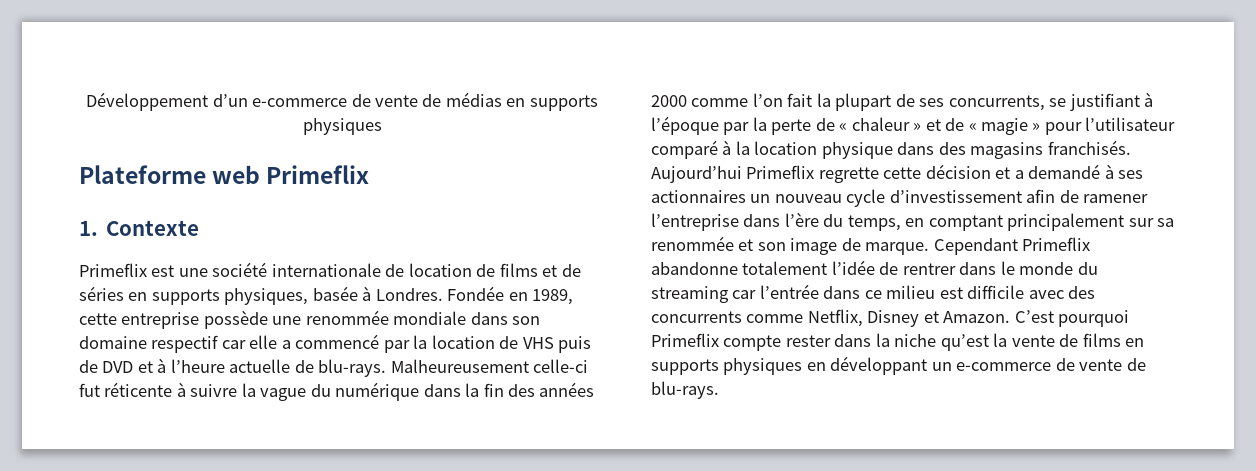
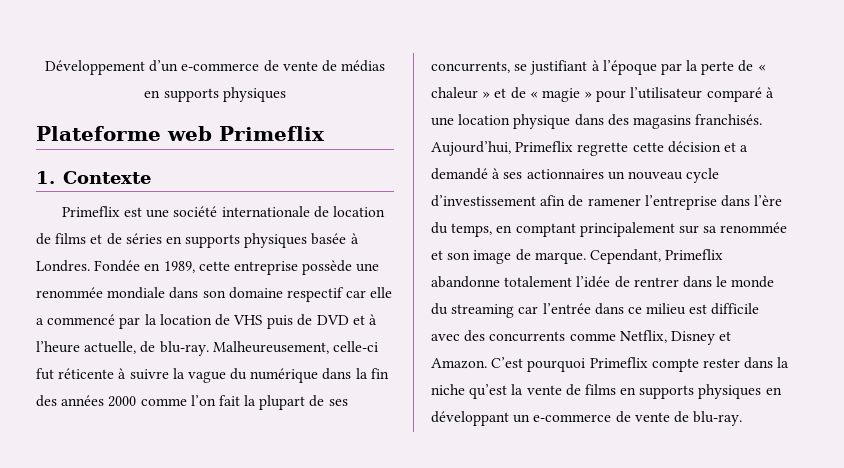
- Primeflix est une société internationale de location de films et de séries en supports physiques, basée à Londres.
+ Primeflix est une société internationale de location de films et de séries en supports physiques basée à Londres.
- Fondée en 1989, cette entreprise possède une renommée mondiale dans son domaine respectif car elle a commencé par la location de VHS puis de DVD et à l’heure actuelle de blu-rays. Malheureusement celle-ci fut réticente à suivre la vague du numérique dans la fin des années 2000 comme l’on fait la plupart de ses concurrents, se justifiant à l’époque par la perte de « chaleur » et de « magie » pour l’utilisateur comparé à la location physique dans des magasins franchisés.
+ Fondée en 1989, cette entreprise possède une renommée mondiale dans son domaine respectif car elle a commencé par la location de VHS puis de DVD et à l’heure actuelle, de blu-ray. Malheureusement, celle-ci fut réticente à suivre la vague du numérique dans la fin des années 2000 comme l’on fait la plupart de ses concurrents, se justifiant à l’époque par la perte de « chaleur » et de « magie » pour l’utilisateur comparé à une location physique dans des magasins franchisés.
- Aujourd’hui Primeflix regrette cette décision et a demandé à ses actionnaires un nouveau cycle d’investissement afin de ramener l’entreprise dans l’ère du temps, en comptant principalement sur sa renommée et son image de marque.
+ Aujourd’hui, Primeflix regrette cette décision et a demandé à ses actionnaires un nouveau cycle d’investissement afin de ramener l’entreprise dans l’ère du temps, en comptant principalement sur sa renommée et son image de marque.
- Cependant Primeflix abandonne totalement l’idée de rentrer dans le monde du streaming car l’entrée dans ce milieu est difficile avec des concurrents comme Netflix, Disney et Amazon.
+ Cependant, Primeflix abandonne totalement l’idée de rentrer dans le monde du streaming car l’entrée dans ce milieu est difficile avec des concurrents comme Netflix, Disney et Amazon.
- C’est pourquoi Primeflix compte rester dans la niche qu’est la vente de films en supports physiques en développant un e-commerce de vente de blu-rays.
+ C’est pourquoi Primeflix compte rester dans la niche qu’est la vente de films en supports physiques en développant un e-commerce de vente de blu-ray.

